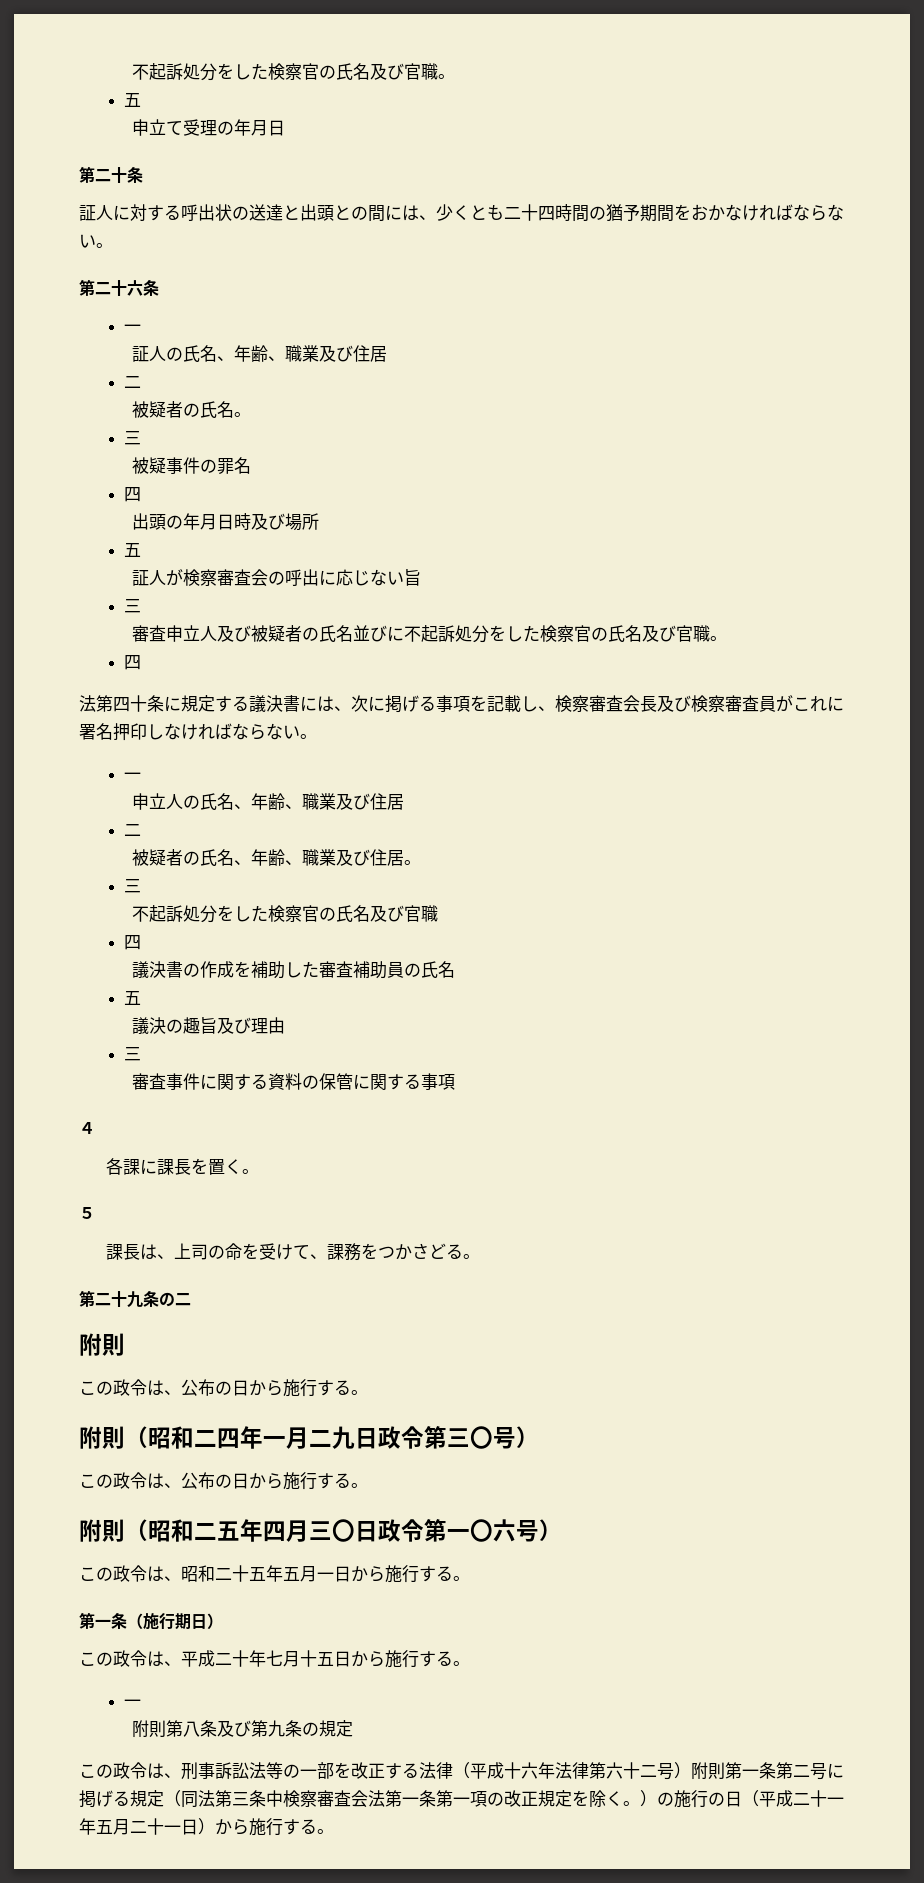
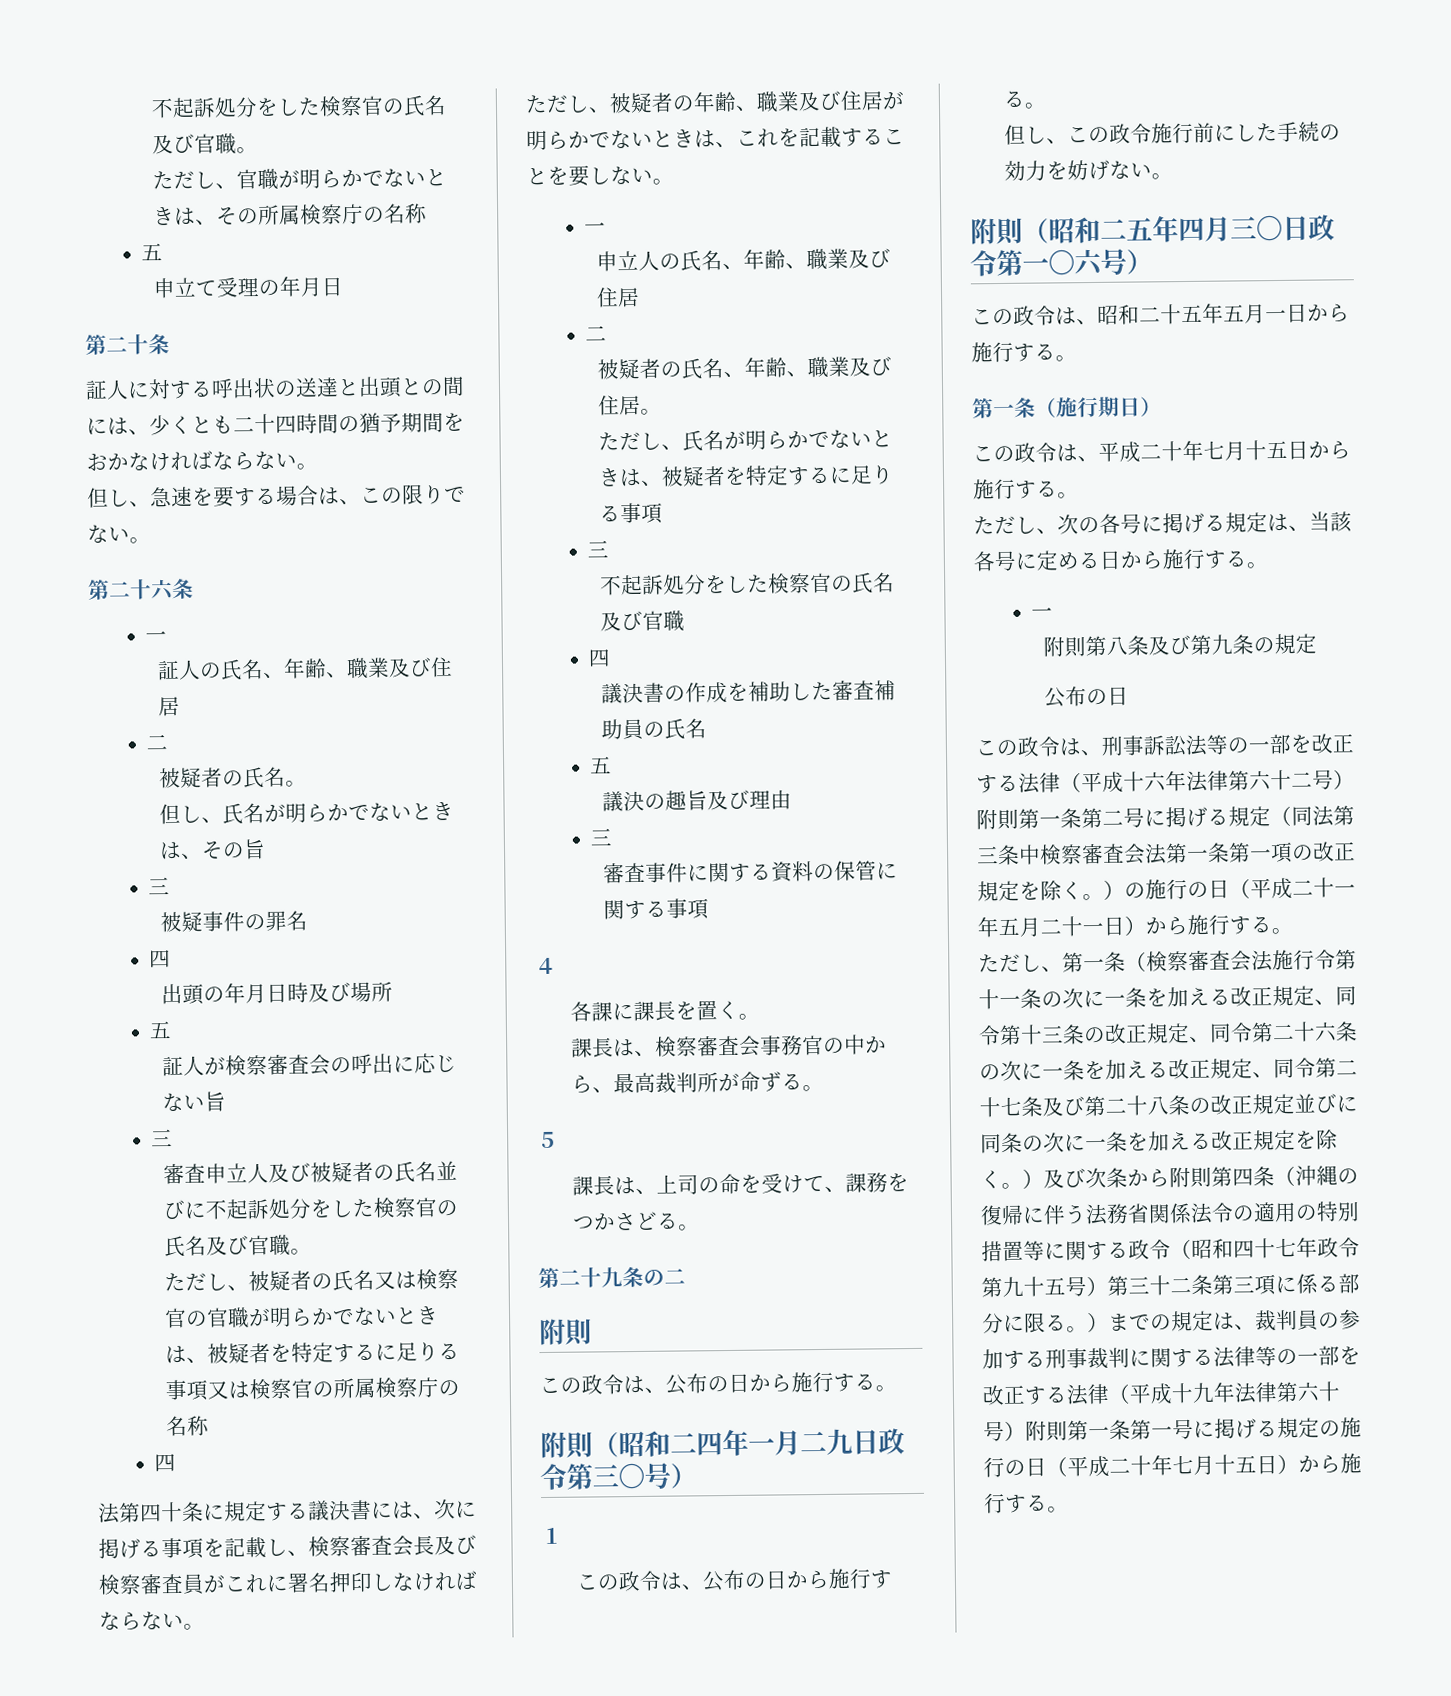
+ ただし、官職が明らかでないときは、その所属検察庁の名称
+ 但し、急速を要する場合は、この限りでない。
+ 但し、氏名が明らかでないときは、その旨
+ ただし、被疑者の氏名又は検察官の官職が明らかでないときは、被疑者を特定するに足りる事項又は検察官の所属検察庁の名称
+ ただし、被疑者の年齢、職業及び住居が明らかでないときは、これを記載することを要しない。
+ ただし、氏名が明らかでないときは、被疑者を特定するに足りる事項
+ 課長は、検察審査会事務官の中から、最高裁判所が命ずる。
  附則（昭和二四年一月二九日政令第三〇号）
+ １
  この政令は、公布の日から施行する。
+ 但し、この政令施行前にした手続の効力を妨げない。
+ ただし、次の各号に掲げる規定は、当該各号に定める日から施行する。
  附則第八条及び第九条の規定
+ 公布の日
+ ただし、第一条（検察審査会法施行令第十一条の次に一条を加える改正規定、同令第十三条の改正規定、同令第二十六条の次に一条を加える改正規定、同令第二十七条及び第二十八条の改正規定並びに同条の次に一条を加える改正規定を除く。）及び次条から附則第四条（沖縄の復帰に伴う法務省関係法令の適用の特別措置等に関する政令（昭和四十七年政令第九十五号）第三十二条第三項に係る部分に限る。）までの規定は、裁判員の参加する刑事裁判に関する法律等の一部を改正する法律（平成十九年法律第六十号）附則第一条第一号に掲げる規定の施行の日（平成二十年七月十五日）から施行する。

